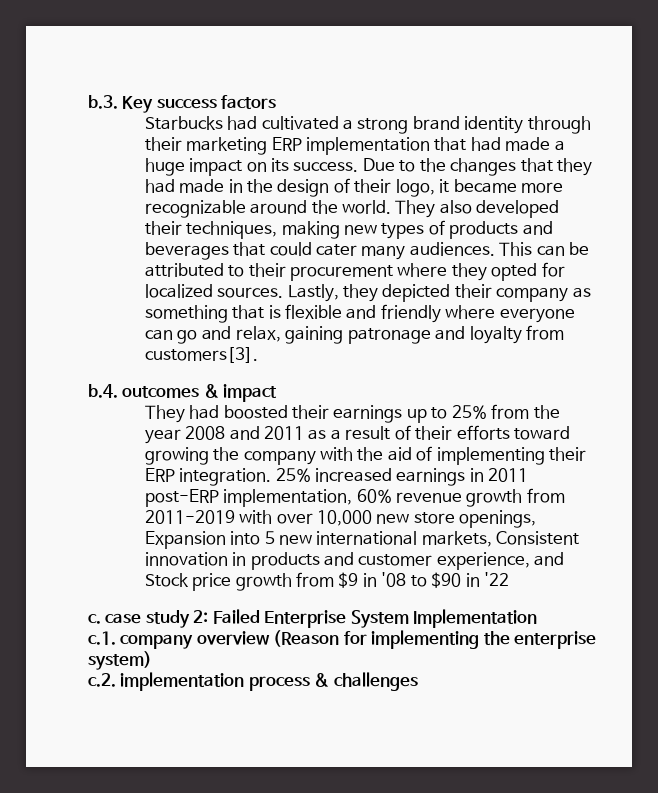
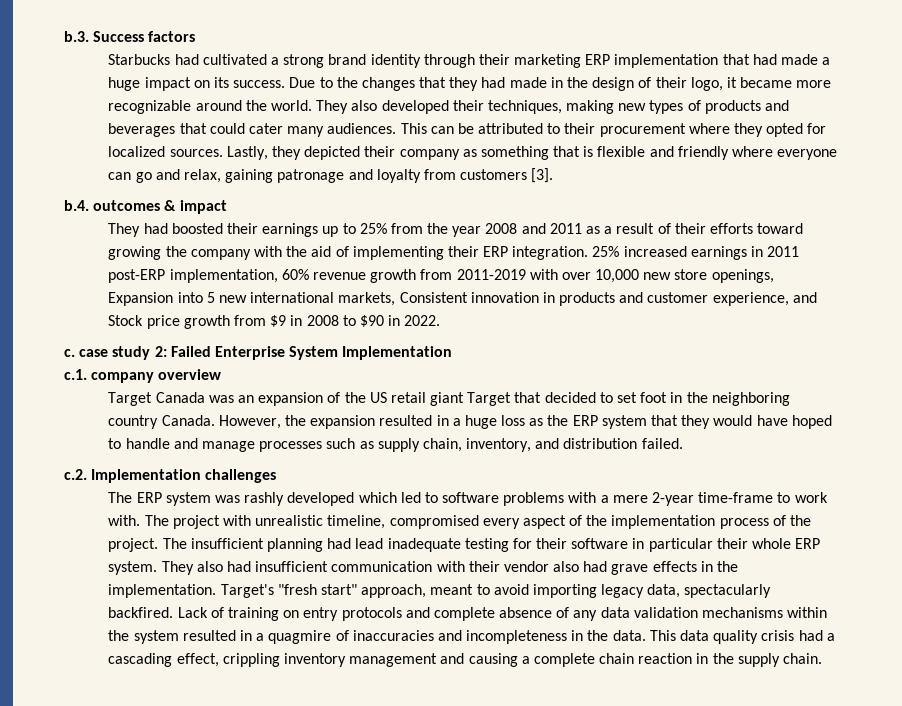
- b.3. Key success factors
+ b.3. Success factors
- Lastly, they depicted their company as something that is flexible and friendly where everyone can go and relax, gaining patronage and loyalty from customers[3].
+ Lastly, they depicted their company as something that is flexible and friendly where everyone can go and relax, gaining patronage and loyalty from customers [3].
- 25% increased earnings in 2011 post-ERP implementation, 60% revenue growth from 2011-2019 with over 10,000 new store openings, Expansion into 5 new international markets, Consistent innovation in products and customer experience, and Stock price growth from $9 in '08 to $90 in '22
+ 25% increased earnings in 2011 post-ERP implementation, 60% revenue growth from 2011-2019 with over 10,000 new store openings, Expansion into 5 new international markets, Consistent innovation in products and customer experience, and Stock price growth from $9 in 2008 to $90 in 2022.
- c.1. company overview (Reason for implementing the enterprise system)
- c.2. implementation process & challenges
+ c.1. company overview
+ Target Canada was an expansion of the US retail giant Target that decided to set foot in the neighboring country Canada. However, the expansion resulted in a huge loss as the ERP system that they would have hoped to handle and manage processes such as supply chain, inventory, and distribution failed.
+ c.2. Implementation challenges
+ The ERP system was rashly developed which led to software problems with a mere 2-year time-frame to work with. The project with unrealistic timeline, compromised every aspect of the implementation process of the project. The insufficient planning had lead inadequate testing for their software in particular their whole ERP system. They also had insufficient communication with their vendor also had grave effects in the implementation. Target's "fresh start" approach, meant to avoid importing legacy data, spectacularly backfired. Lack of training on entry protocols and complete absence of any data validation mechanisms within the system resulted in a quagmire of inaccuracies and incompleteness in the data. This data quality crisis had a cascading effect, crippling inventory management and causing a complete chain reaction in the supply chain.

